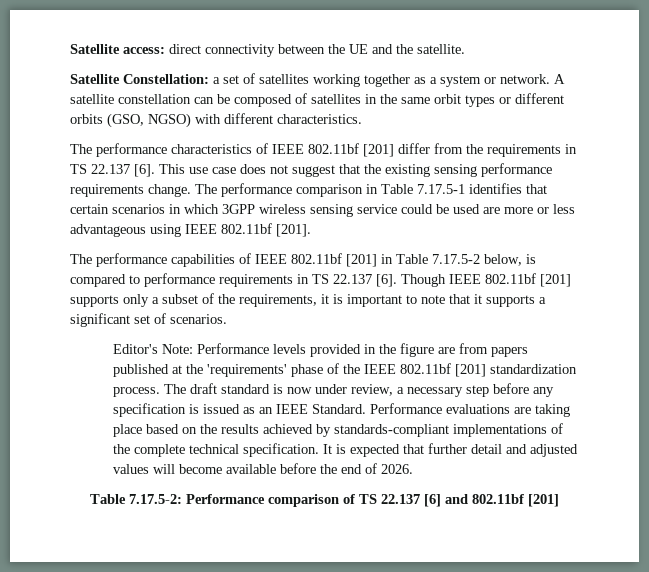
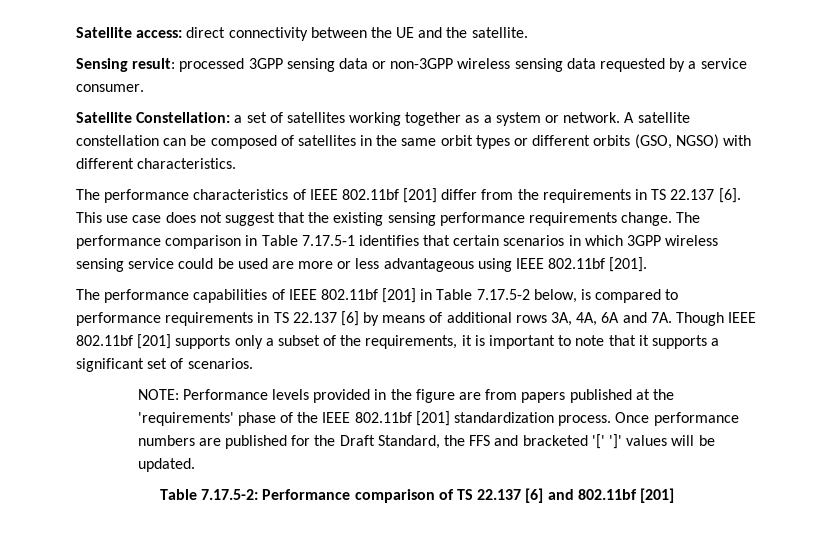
+ Sensing result: processed 3GPP sensing data or non-3GPP wireless sensing data requested by a service consumer.
- The performance capabilities of IEEE 802.11bf [201] in Table 7.17.5-2 below, is compared to performance requirements in TS 22.137 [6].
+ The performance capabilities of IEEE 802.11bf [201] in Table 7.17.5-2 below, is compared to performance requirements in TS 22.137 [6] by means of additional rows 3A, 4A, 6A and 7A.
- Editor's Note: Performance levels provided in the figure are from papers published at the 'requirements' phase of the IEEE 802.11bf [201] standardization process.
+ NOTE: Performance levels provided in the figure are from papers published at the 'requirements' phase of the IEEE 802.11bf [201] standardization process.
- The draft standard is now under review, a necessary step before any specification is issued as an IEEE Standard. Performance evaluations are taking place based on the results achieved by standards-compliant implementations of the complete technical specification. It is expected that further detail and adjusted values will become available before the end of 2026.
+ Once performance numbers are published for the Draft Standard, the FFS and bracketed '[' ']' values will be updated.

